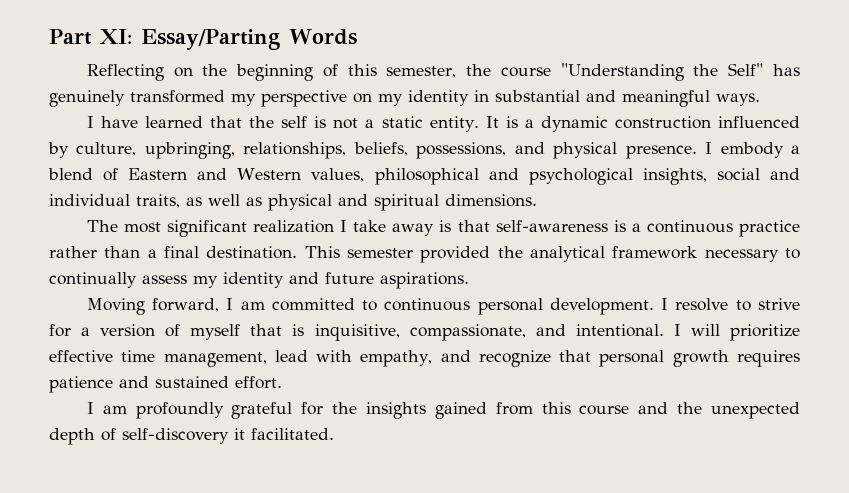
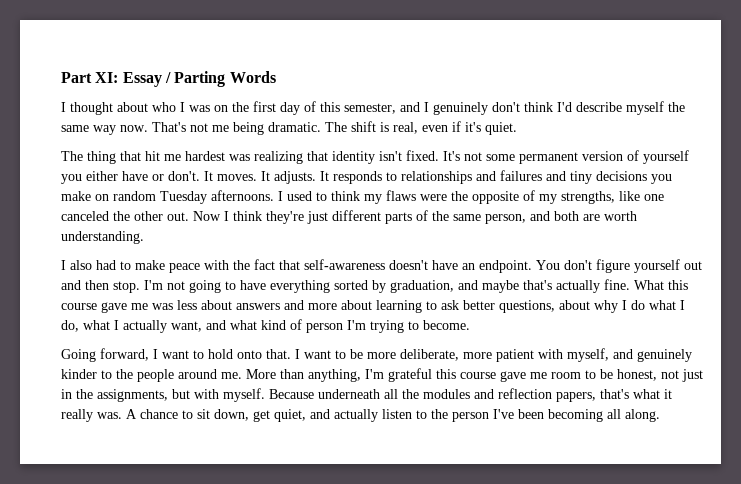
- Part XI: Essay/Parting Words
- Reflecting on the beginning of this semester, the course "Understanding the Self" has genuinely transformed my perspective on my identity in substantial and meaningful ways.
- I have learned that the self is not a static entity. It is a dynamic construction influenced by culture, upbringing, relationships, beliefs, possessions, and physical presence. I embody a blend of Eastern and Western values, philosophical and psychological insights, social and individual traits, as well as physical and spiritual dimensions.
- The most significant realization I take away is that self-awareness is a continuous practice rather than a final destination. This semester provided the analytical framework necessary to continually assess my identity and future aspirations.
- Moving forward, I am committed to continuous personal development. I resolve to strive for a version of myself that is inquisitive, compassionate, and intentional. I will prioritize effective time management, lead with empathy, and recognize that personal growth requires patience and sustained effort.
- I am profoundly grateful for the insights gained from this course and the unexpected depth of self-discovery it facilitated.
+ Part XI: Essay / Parting Words
+ I thought about who I was on the first day of this semester, and I genuinely don't think I'd describe myself the same way now. That's not me being dramatic. The shift is real, even if it's quiet.
+ The thing that hit me hardest was realizing that identity isn't fixed. It's not some permanent version of yourself you either have or don't. It moves. It adjusts. It responds to relationships and failures and tiny decisions you make on random Tuesday afternoons. I used to think my flaws were the opposite of my strengths, like one canceled the other out. Now I think they're just different parts of the same person, and both are worth understanding.
+ I also had to make peace with the fact that self-awareness doesn't have an endpoint. You don't figure yourself out and then stop. I'm not going to have everything sorted by graduation, and maybe that's actually fine. What this course gave me was less about answers and more about learning to ask better questions, about why I do what I do, what I actually want, and what kind of person I'm trying to become.
+ Going forward, I want to hold onto that. I want to be more deliberate, more patient with myself, and genuinely kinder to the people around me. More than anything, I'm grateful this course gave me room to be honest, not just in the assignments, but with myself. Because underneath all the modules and reflection papers, that's what it really was. A chance to sit down, get quiet, and actually listen to the person I've been becoming all along.

